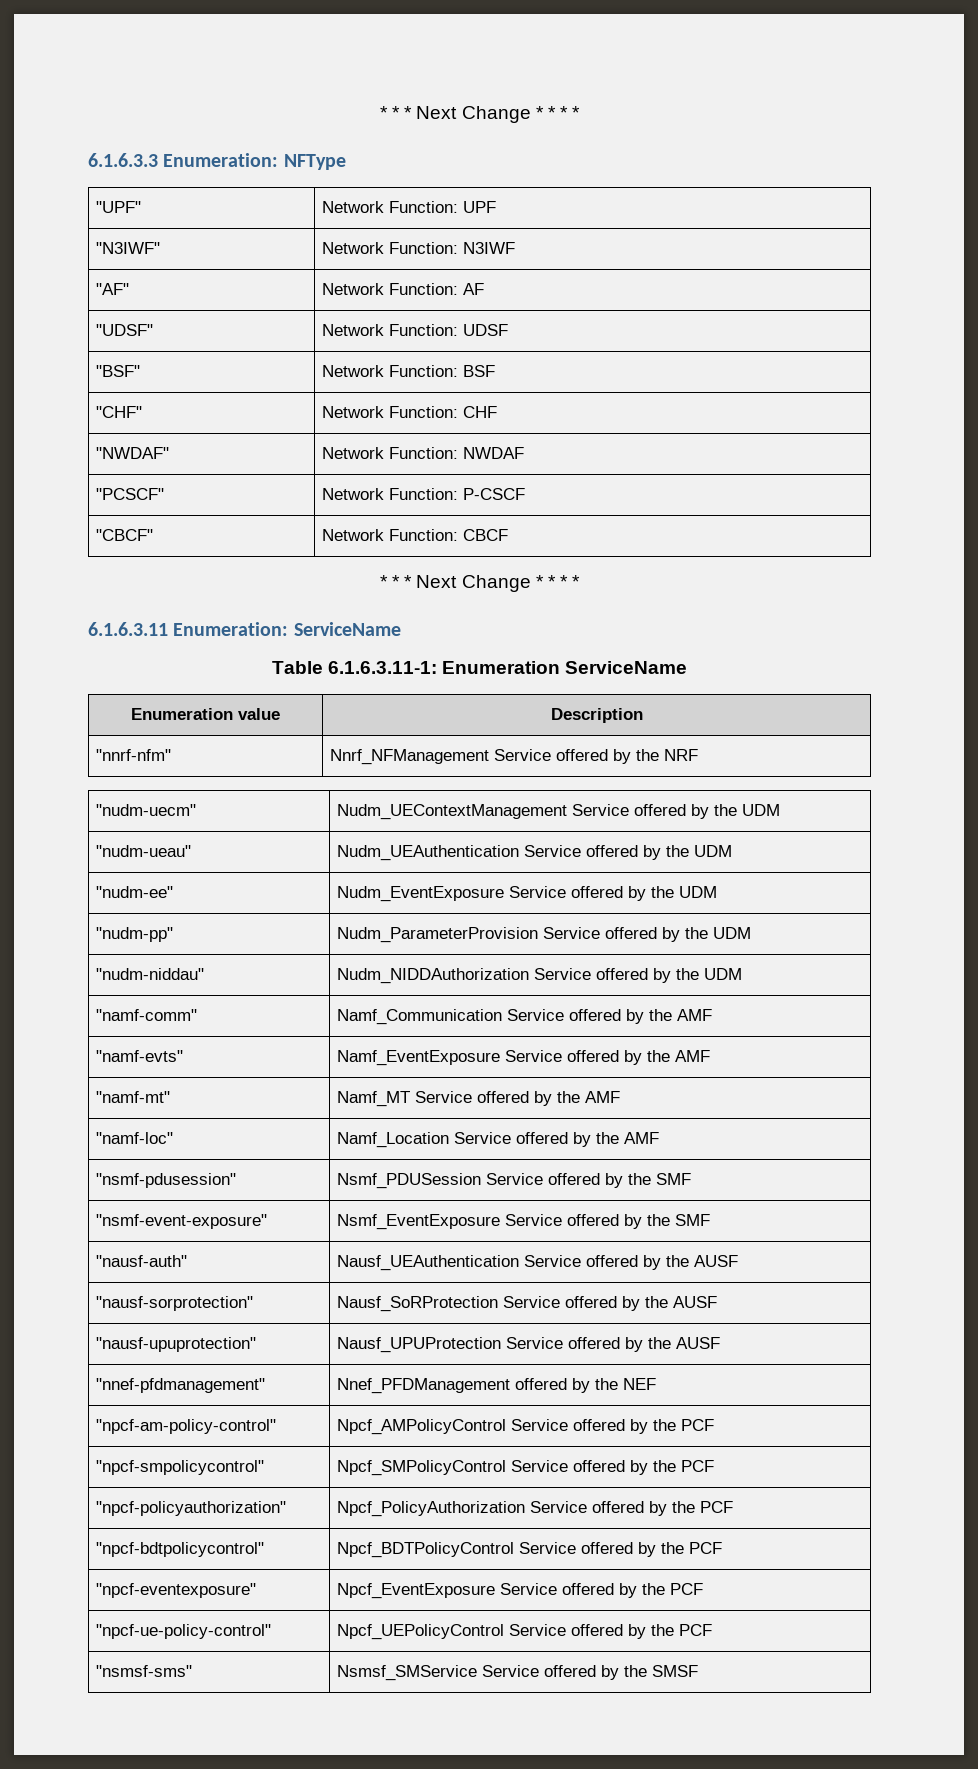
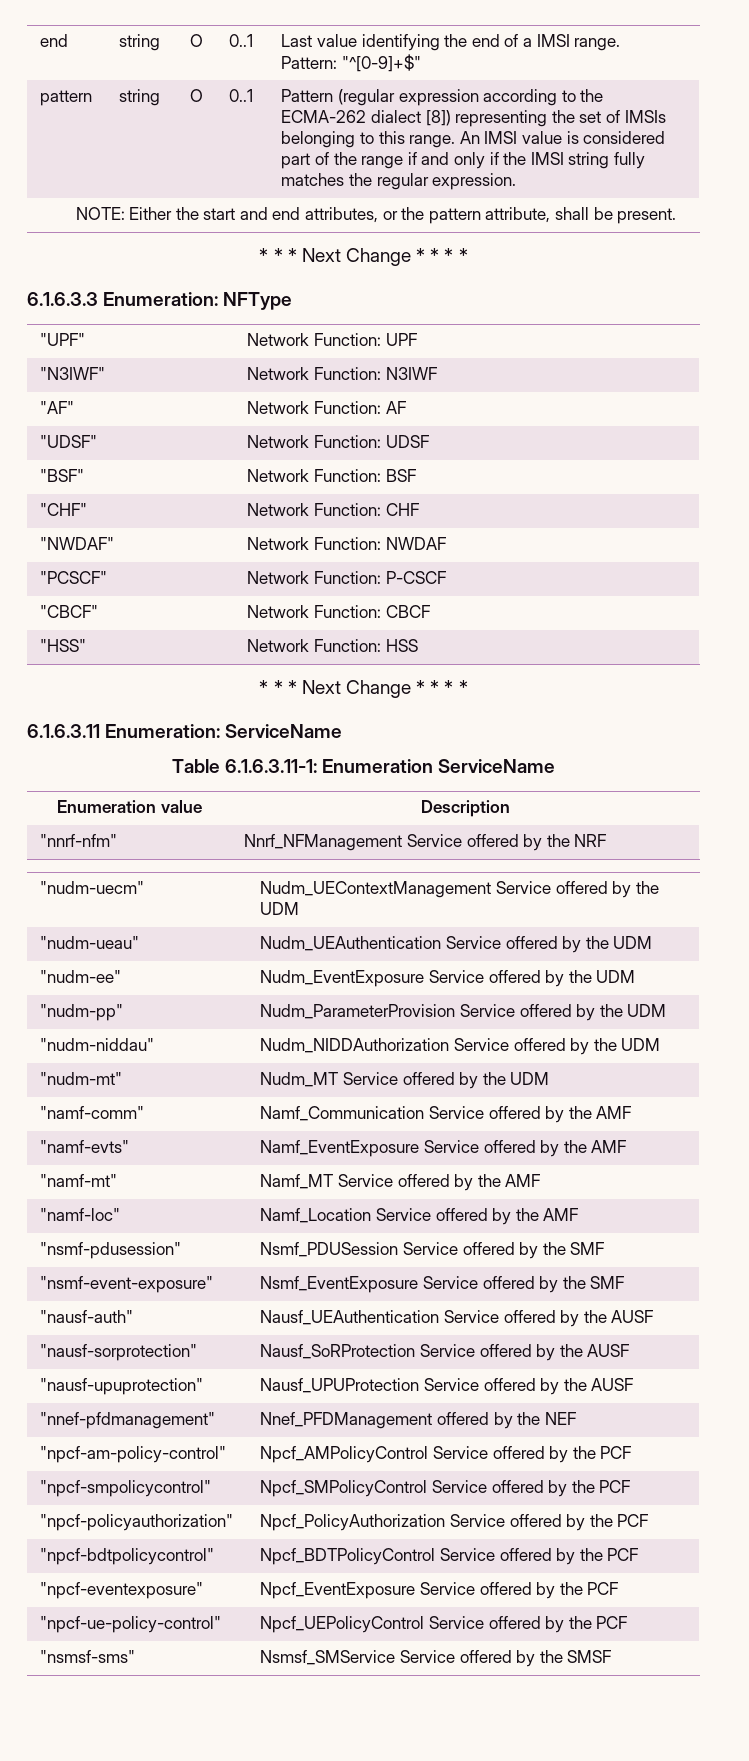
+ end | string | O | 0..1 | Last value identifying the end of a IMSI range.
+ Pattern: "^[0-9]+$"
+ pattern | string | O | 0..1 | Pattern (regular expression according to the ECMA-262 dialect [8]) representing the set of IMSIs belonging to this range. An IMSI value is considered part of the range if and only if the IMSI string fully matches the regular expression.
+ NOTE: Either the start and end attributes, or the pattern attribute, shall be present.
+ "HSS" | Network Function: HSS
+ "nudm-mt" | Nudm_MT Service offered by the UDM

